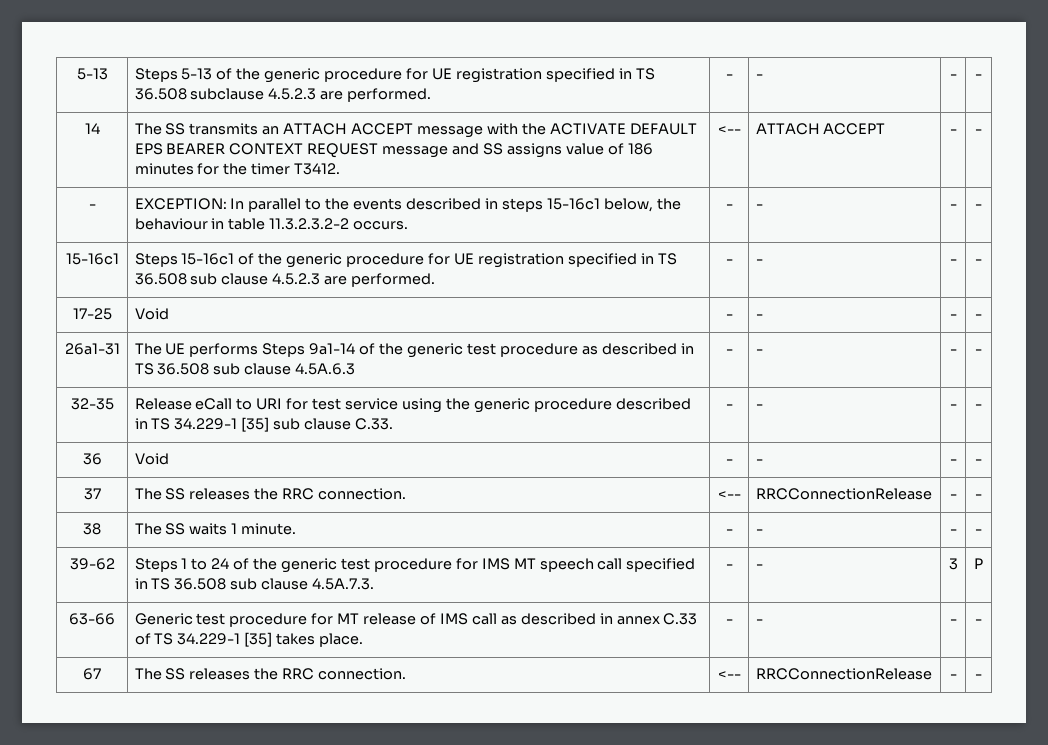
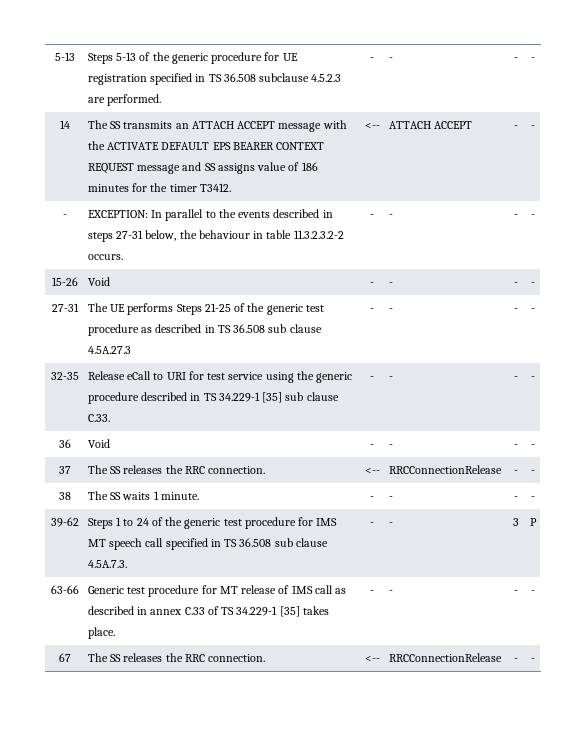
- - | EXCEPTION: In parallel to the events described in steps 15-16c1 below, the behaviour in table 11.3.2.3.2-2 occurs. | - | - | - | -
+ - | EXCEPTION: In parallel to the events described in steps 27-31 below, the behaviour in table 11.3.2.3.2-2 occurs. | - | - | - | -
- 15-16c1 | Steps 15-16c1 of the generic procedure for UE registration specified in TS 36.508 sub clause 4.5.2.3 are performed. | - | - | - | -
- 17-25 | Void | - | - | - | -
- 26a1-31 | The UE performs Steps 9a1-14 of the generic test procedure as described in TS 36.508 sub clause 4.5A.6.3 | - | - | - | -
+ 15-26 | Void | - | - | - | -
+ 27-31 | The UE performs Steps 21-25 of the generic test procedure as described in TS 36.508 sub clause 4.5A.27.3 | - | - | - | -

